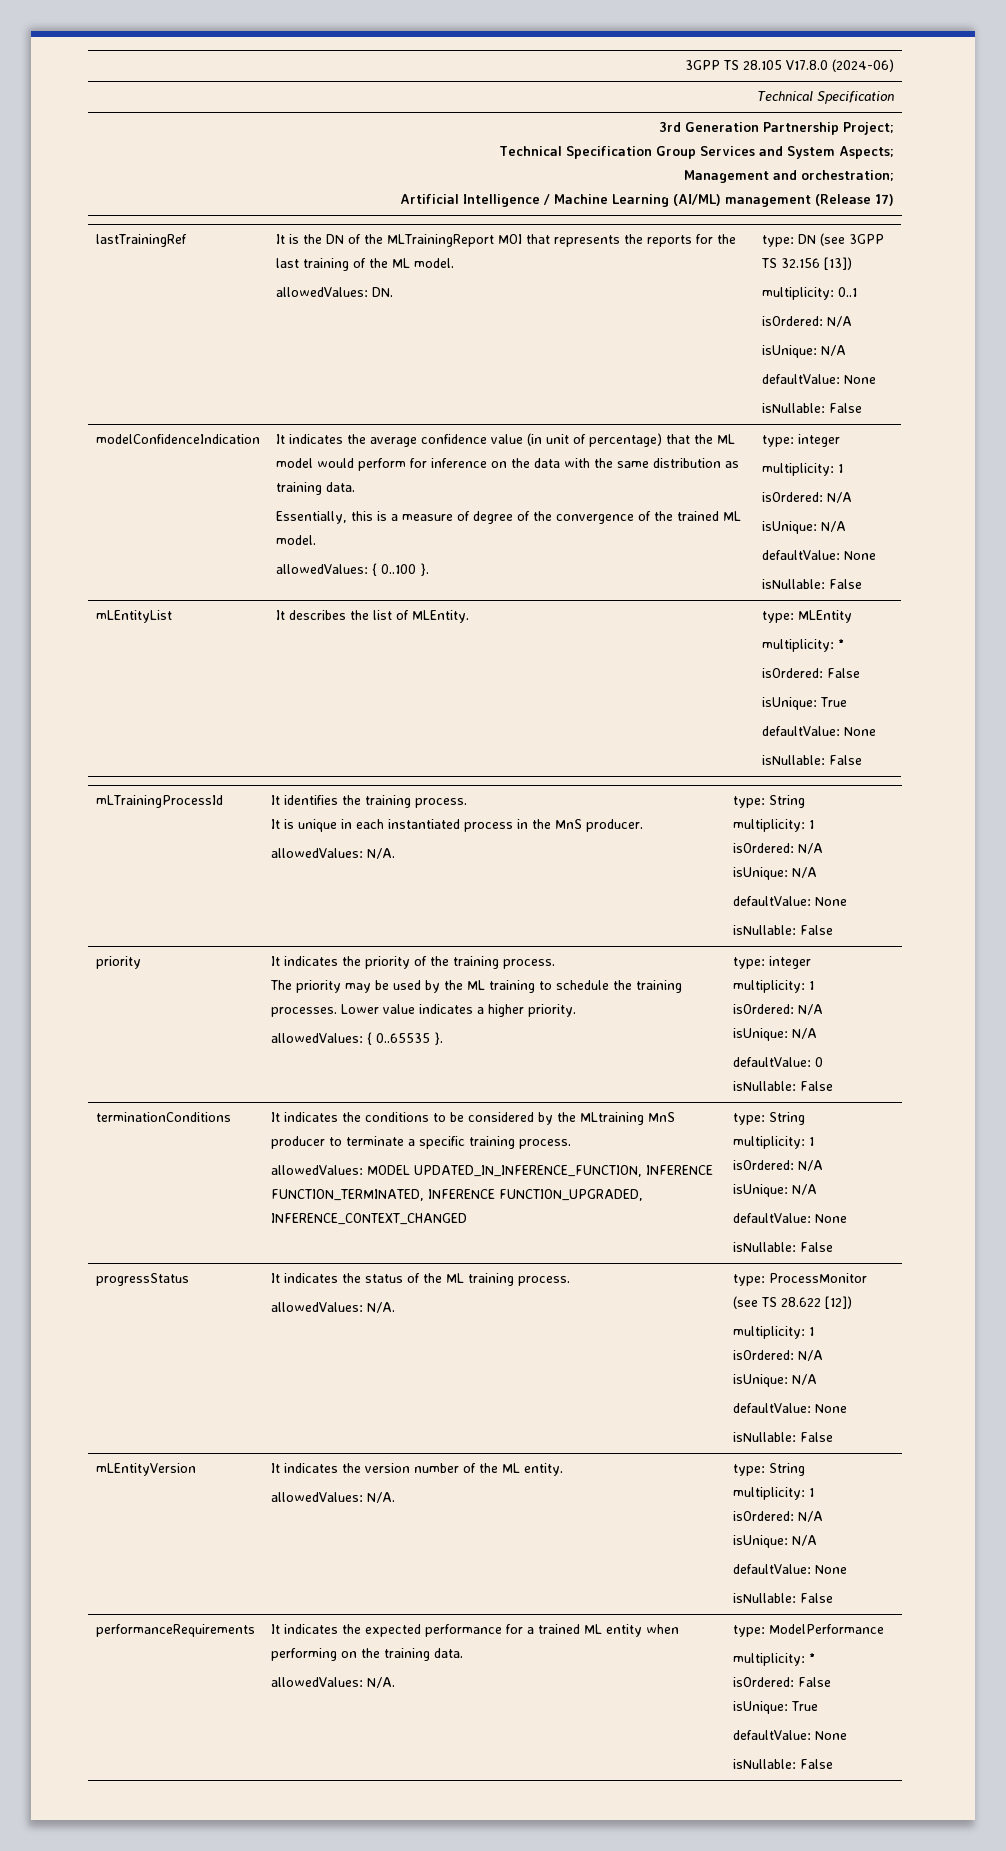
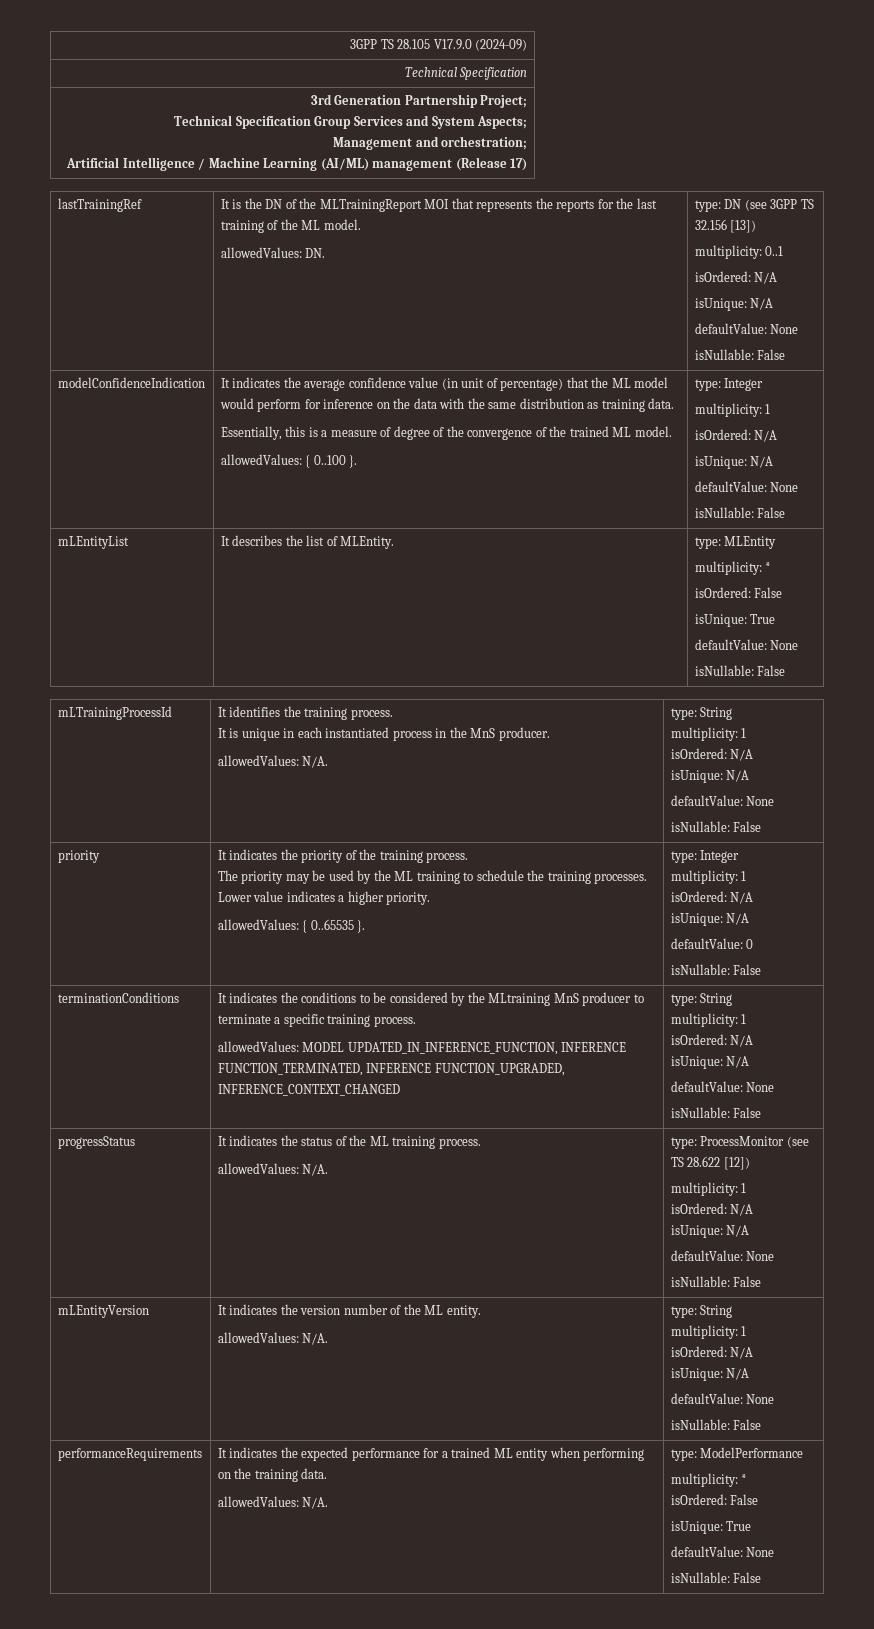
- 3GPP TS 28.105 V17.8.0 (2024-06)
+ 3GPP TS 28.105 V17.9.0 (2024-09)
- allowedValues: { 0..100 }. | type: integer
+ allowedValues: { 0..100 }. | type: Integer
- allowedValues: { 0..65535 }. | type: integer
+ allowedValues: { 0..65535 }. | type: Integer

